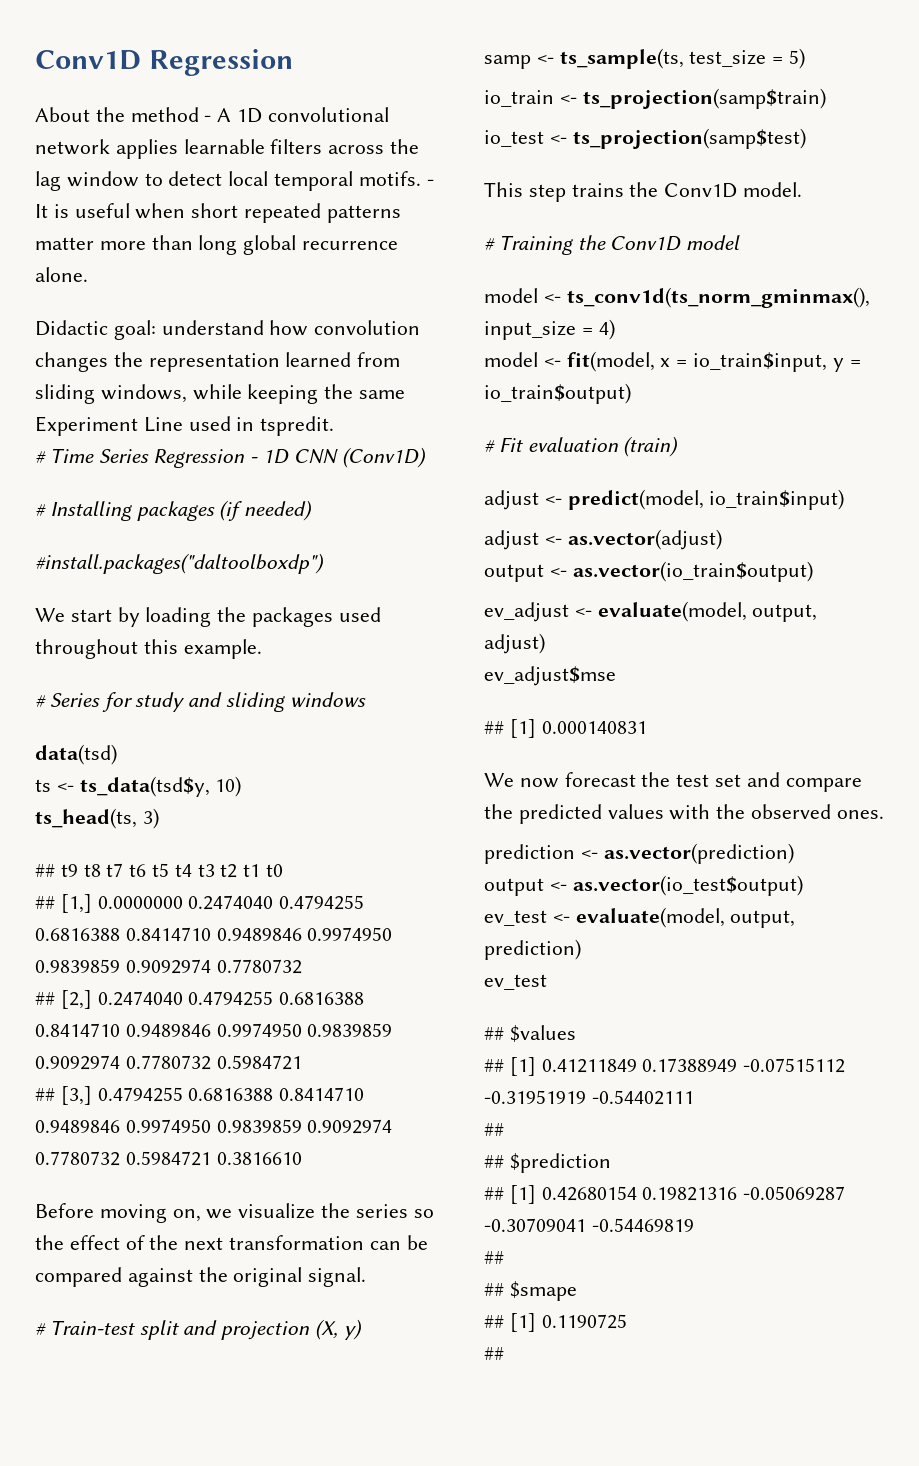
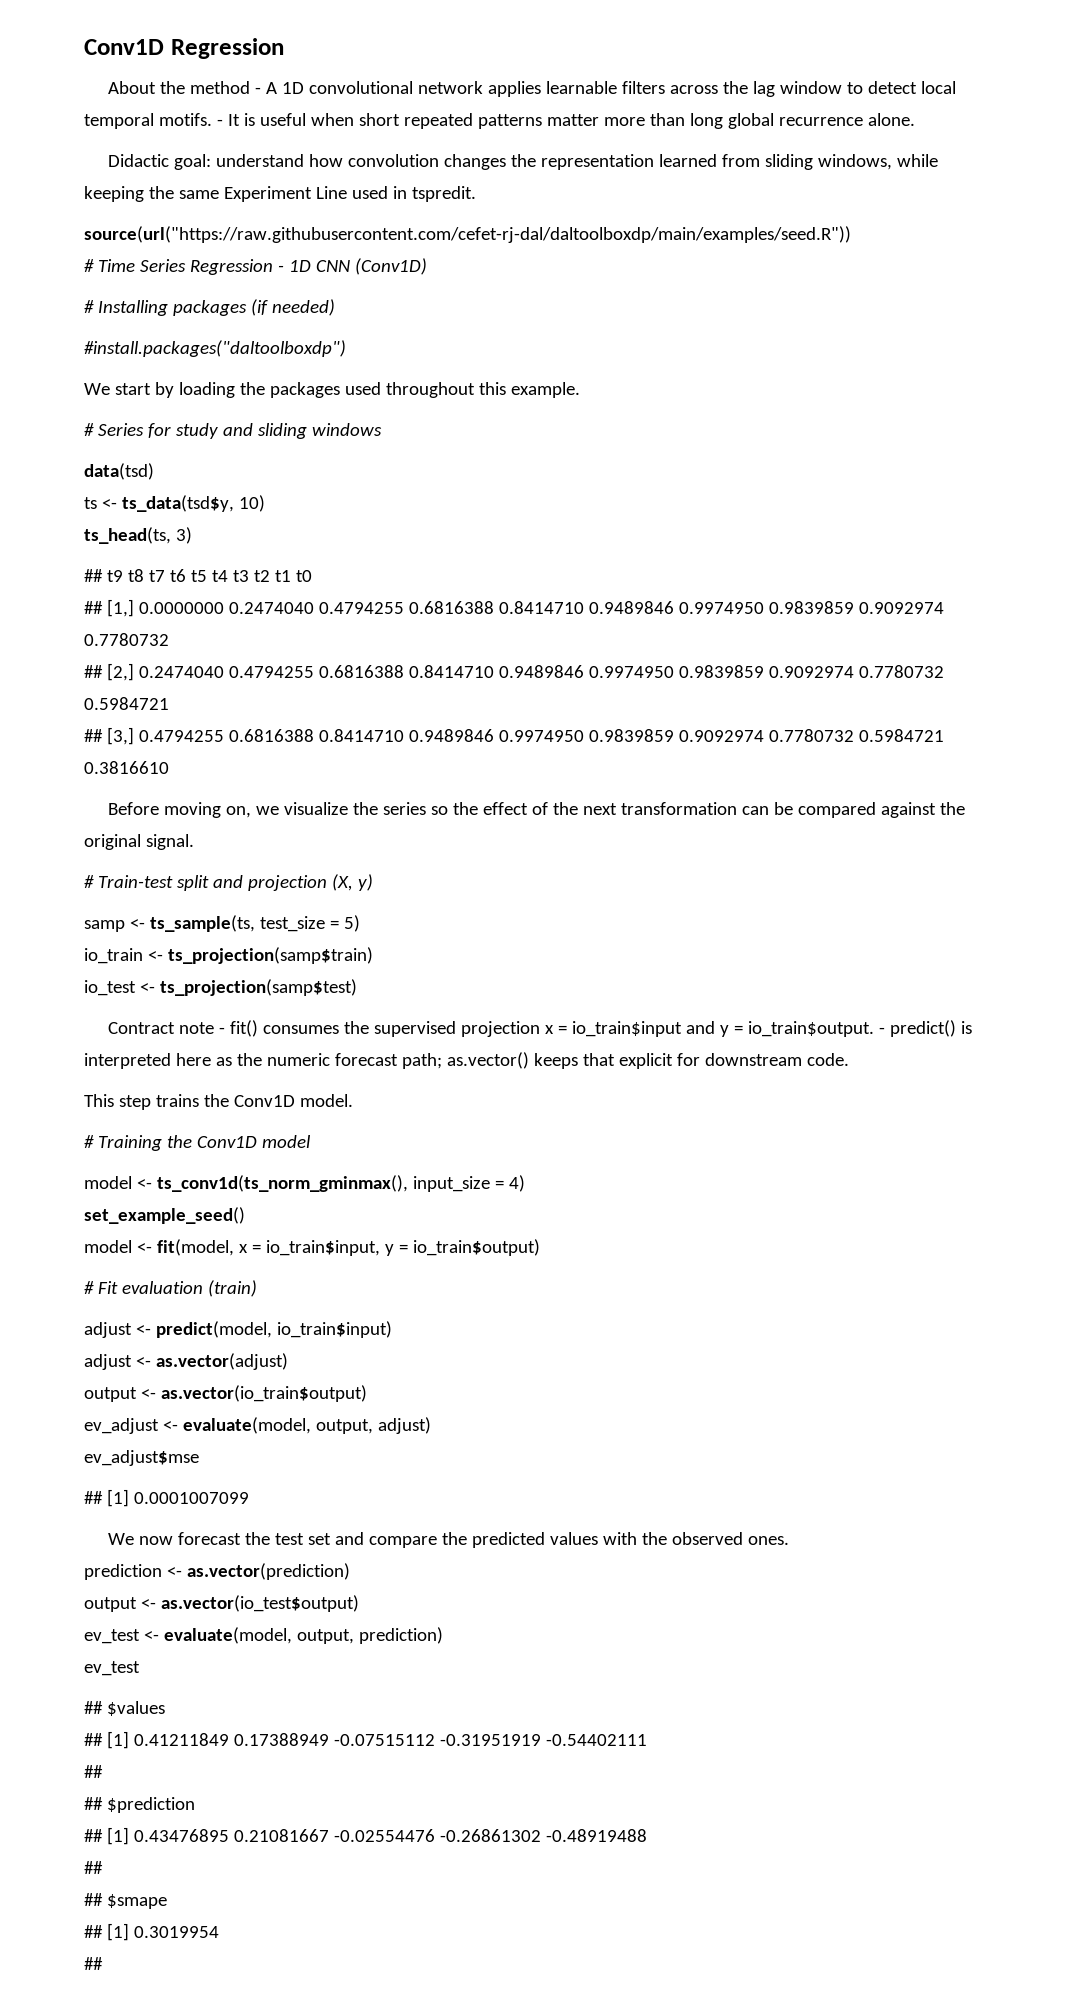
+ source(url("https://raw.githubusercontent.com/cefet-rj-dal/daltoolboxdp/main/examples/seed.R"))
+ Contract note - fit() consumes the supervised projection x = io_train$input and y = io_train$output. - predict() is interpreted here as the numeric forecast path; as.vector() keeps that explicit for downstream code.
+ set_example_seed()
- ## [1] 0.000140831
+ ## [1] 0.0001007099
- ## [1] 0.42680154 0.19821316 -0.05069287 -0.30709041 -0.54469819
+ ## [1] 0.43476895 0.21081667 -0.02554476 -0.26861302 -0.48919488
- ## [1] 0.1190725
+ ## [1] 0.3019954

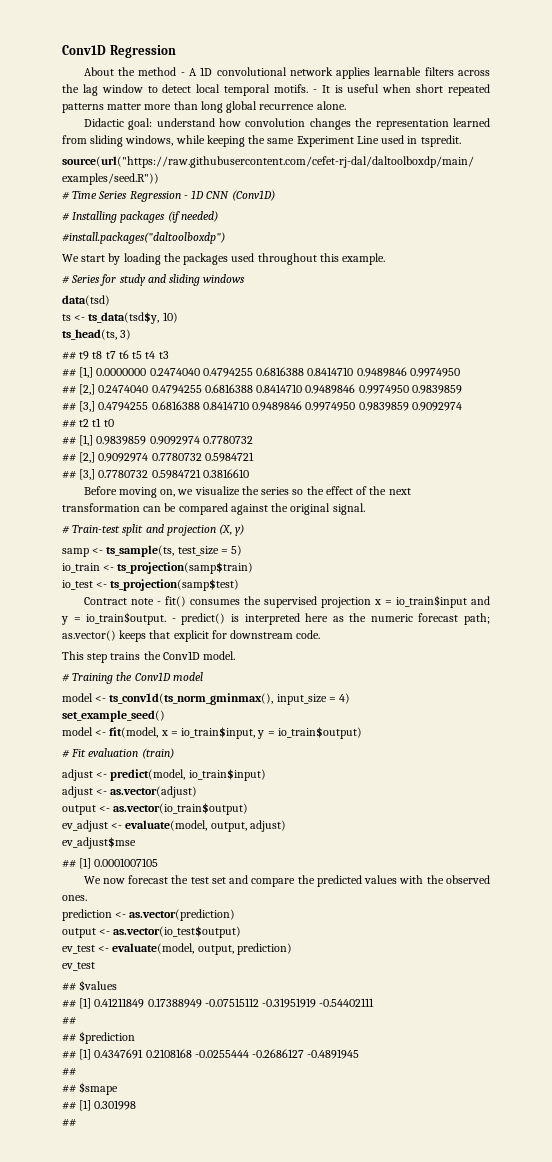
- ## t9 t8 t7 t6 t5 t4 t3 t2 t1 t0
+ ## t9 t8 t7 t6 t5 t4 t3
- ## [1,] 0.0000000 0.2474040 0.4794255 0.6816388 0.8414710 0.9489846 0.9974950 0.9839859 0.9092974 0.7780732
+ ## [1,] 0.0000000 0.2474040 0.4794255 0.6816388 0.8414710 0.9489846 0.9974950
- ## [2,] 0.2474040 0.4794255 0.6816388 0.8414710 0.9489846 0.9974950 0.9839859 0.9092974 0.7780732 0.5984721
+ ## [2,] 0.2474040 0.4794255 0.6816388 0.8414710 0.9489846 0.9974950 0.9839859
- ## [3,] 0.4794255 0.6816388 0.8414710 0.9489846 0.9974950 0.9839859 0.9092974 0.7780732 0.5984721 0.3816610
+ ## [3,] 0.4794255 0.6816388 0.8414710 0.9489846 0.9974950 0.9839859 0.9092974
+ ## t2 t1 t0
+ ## [1,] 0.9839859 0.9092974 0.7780732
+ ## [2,] 0.9092974 0.7780732 0.5984721
+ ## [3,] 0.7780732 0.5984721 0.3816610
- ## [1] 0.0001007099
+ ## [1] 0.0001007105
- ## [1] 0.43476895 0.21081667 -0.02554476 -0.26861302 -0.48919488
+ ## [1] 0.4347691 0.2108168 -0.0255444 -0.2686127 -0.4891945
- ## [1] 0.3019954
+ ## [1] 0.301998

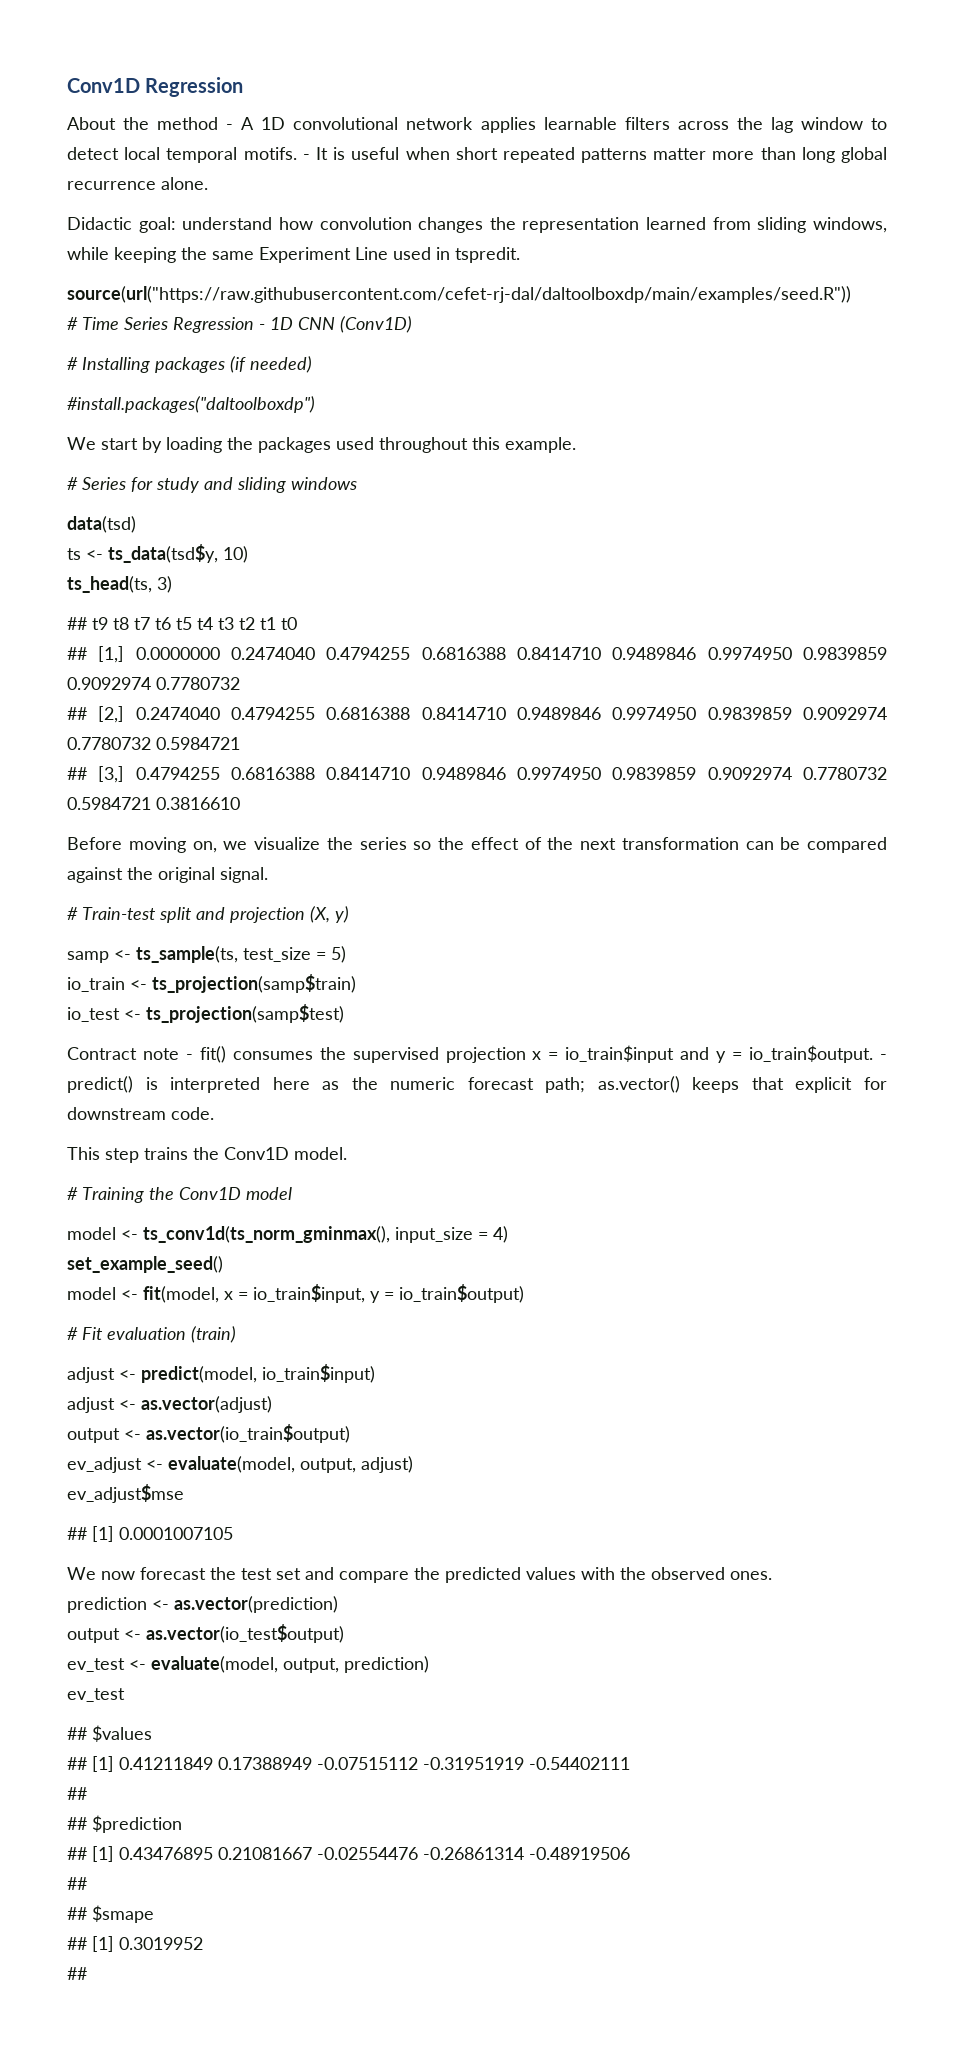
- ## t9 t8 t7 t6 t5 t4 t3
+ ## t9 t8 t7 t6 t5 t4 t3 t2 t1 t0
- ## [1,] 0.0000000 0.2474040 0.4794255 0.6816388 0.8414710 0.9489846 0.9974950
+ ## [1,] 0.0000000 0.2474040 0.4794255 0.6816388 0.8414710 0.9489846 0.9974950 0.9839859 0.9092974 0.7780732
- ## [2,] 0.2474040 0.4794255 0.6816388 0.8414710 0.9489846 0.9974950 0.9839859
+ ## [2,] 0.2474040 0.4794255 0.6816388 0.8414710 0.9489846 0.9974950 0.9839859 0.9092974 0.7780732 0.5984721
- ## [3,] 0.4794255 0.6816388 0.8414710 0.9489846 0.9974950 0.9839859 0.9092974
- ## t2 t1 t0
- ## [1,] 0.9839859 0.9092974 0.7780732
- ## [2,] 0.9092974 0.7780732 0.5984721
- ## [3,] 0.7780732 0.5984721 0.3816610
+ ## [3,] 0.4794255 0.6816388 0.8414710 0.9489846 0.9974950 0.9839859 0.9092974 0.7780732 0.5984721 0.3816610
- ## [1] 0.4347691 0.2108168 -0.0255444 -0.2686127 -0.4891945
+ ## [1] 0.43476895 0.21081667 -0.02554476 -0.26861314 -0.48919506
- ## [1] 0.301998
+ ## [1] 0.3019952

